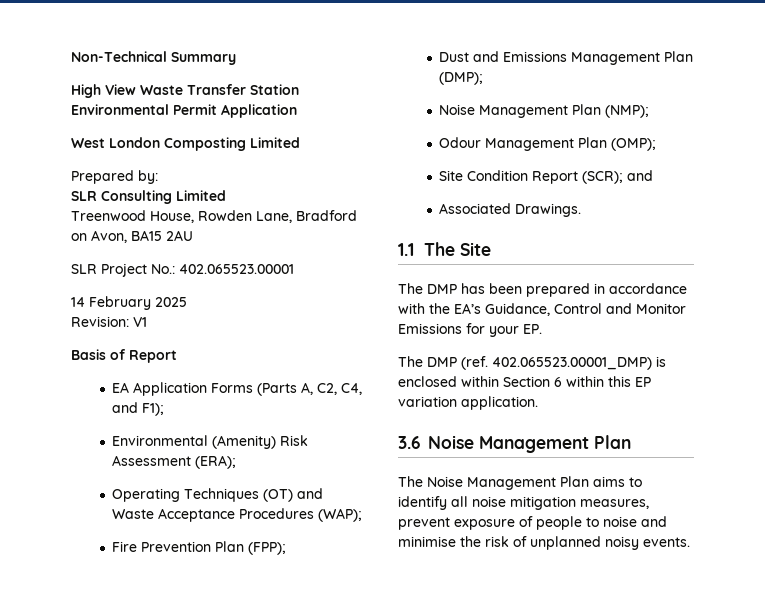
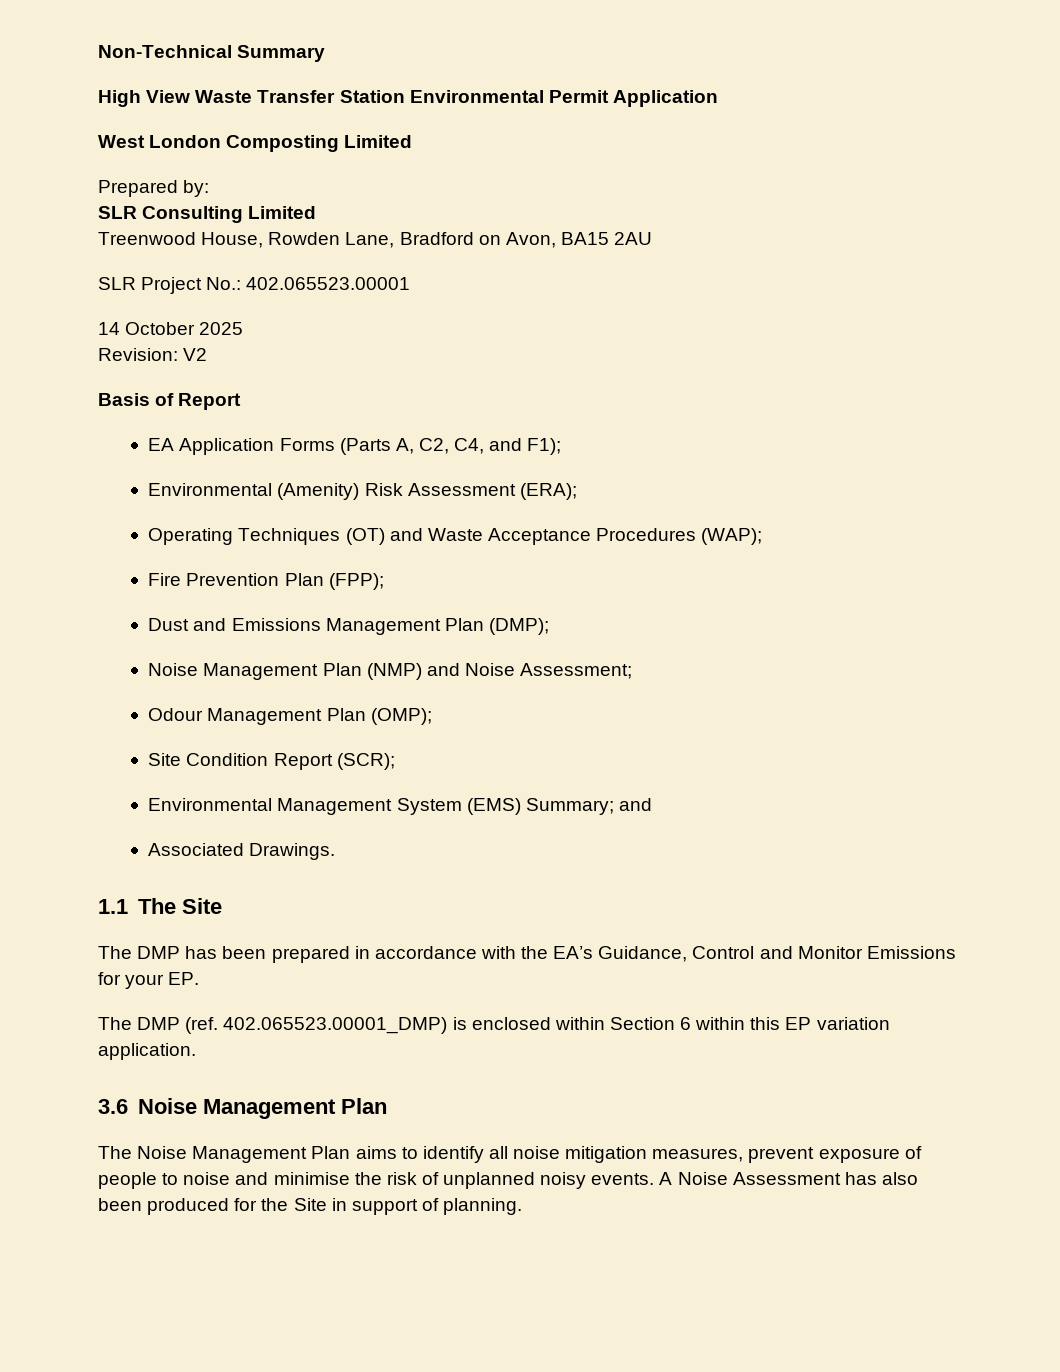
- 14 February 2025
+ 14 October 2025
- Revision: V1
+ Revision: V2
- Noise Management Plan (NMP);
+ Noise Management Plan (NMP) and Noise Assessment;
- Site Condition Report (SCR); and
+ Site Condition Report (SCR);
+ Environmental Management System (EMS) Summary; and
+ A Noise Assessment has also been produced for the Site in support of planning.

